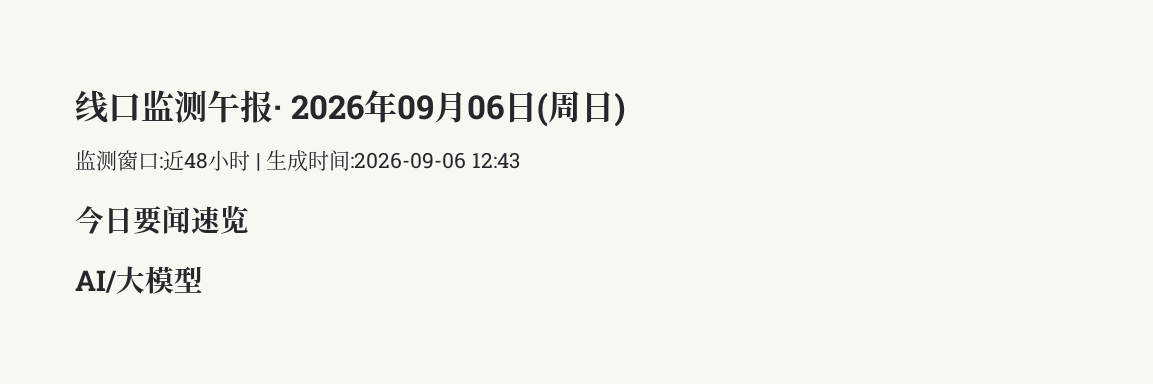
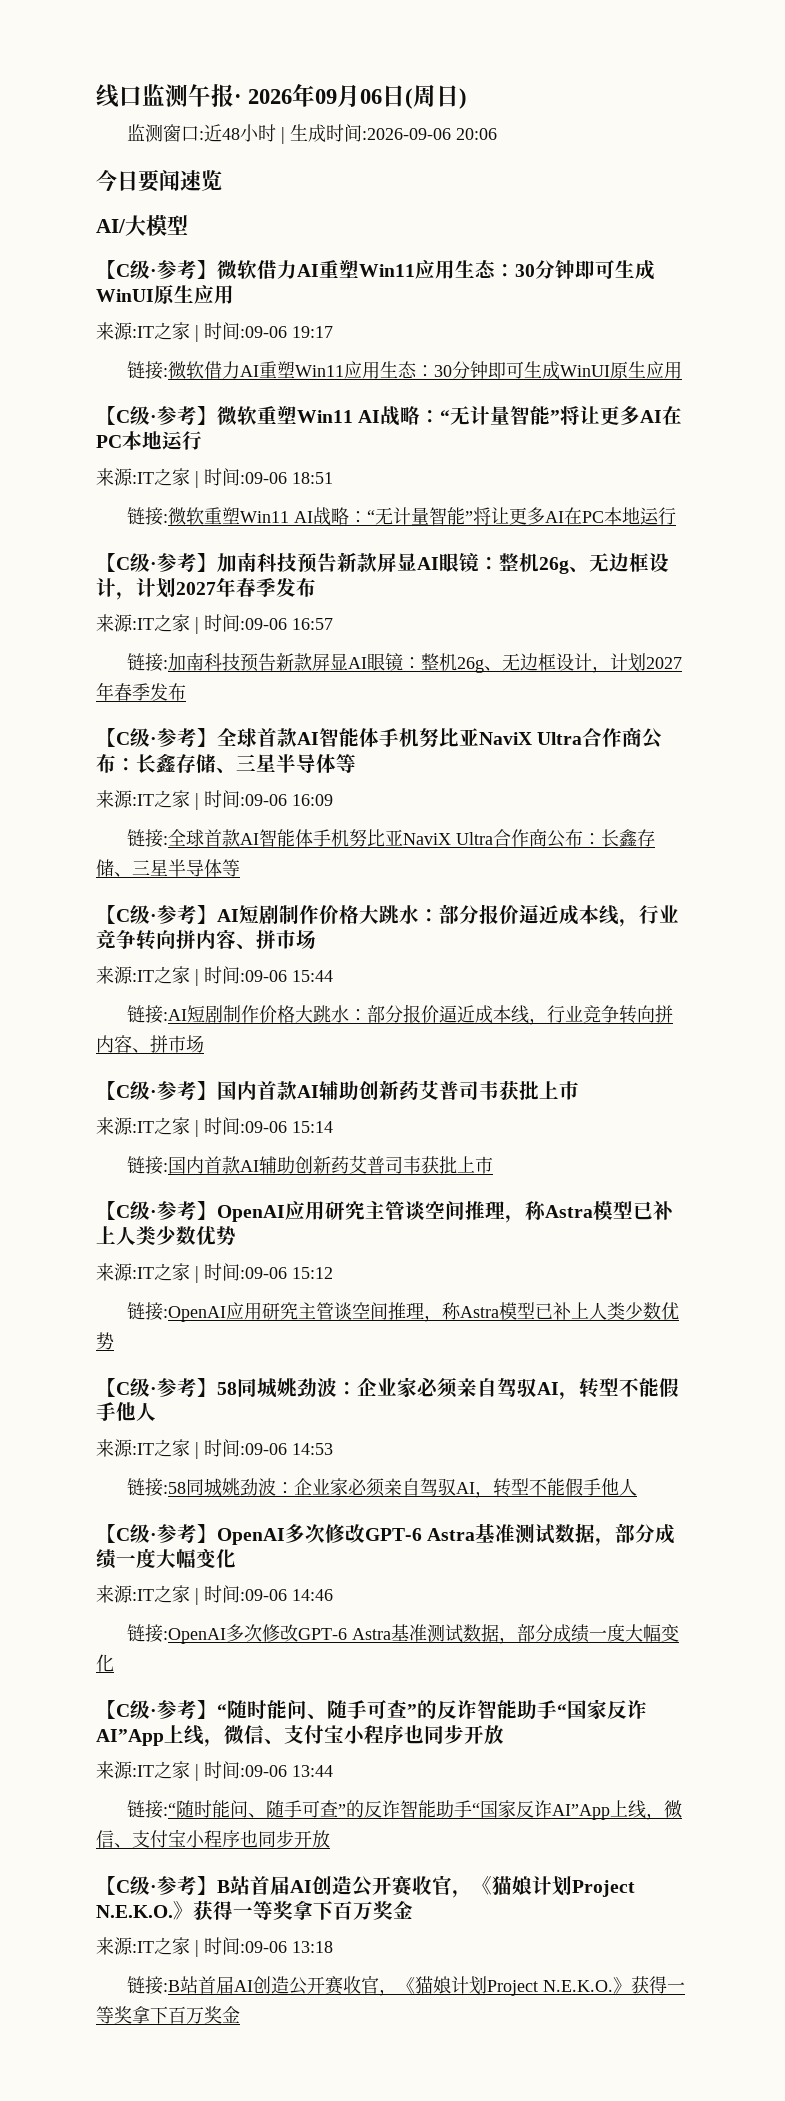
- 监测窗口:近48小时 | 生成时间:2026-09-06 12:43
+ 监测窗口:近48小时 | 生成时间:2026-09-06 20:06
+ 【C级·参考】微软借力AI重塑Win11应用生态：30分钟即可生成WinUI原生应用
+ 来源:IT之家 | 时间:09-06 19:17
+ 链接:微软借力AI重塑Win11应用生态：30分钟即可生成WinUI原生应用
+ 【C级·参考】微软重塑Win11 AI战略：“无计量智能”将让更多AI在PC本地运行
+ 来源:IT之家 | 时间:09-06 18:51
+ 链接:微软重塑Win11 AI战略：“无计量智能”将让更多AI在PC本地运行
+ 【C级·参考】加南科技预告新款屏显AI眼镜：整机26g、无边框设计，计划2027年春季发布
+ 来源:IT之家 | 时间:09-06 16:57
+ 链接:加南科技预告新款屏显AI眼镜：整机26g、无边框设计，计划2027年春季发布
+ 【C级·参考】全球首款AI智能体手机努比亚NaviX Ultra合作商公布：长鑫存储、三星半导体等
+ 来源:IT之家 | 时间:09-06 16:09
+ 链接:全球首款AI智能体手机努比亚NaviX Ultra合作商公布：长鑫存储、三星半导体等
+ 【C级·参考】AI短剧制作价格大跳水：部分报价逼近成本线，行业竞争转向拼内容、拼市场
+ 来源:IT之家 | 时间:09-06 15:44
+ 链接:AI短剧制作价格大跳水：部分报价逼近成本线，行业竞争转向拼内容、拼市场
+ 【C级·参考】国内首款AI辅助创新药艾普司韦获批上市
+ 来源:IT之家 | 时间:09-06 15:14
+ 链接:国内首款AI辅助创新药艾普司韦获批上市
+ 【C级·参考】OpenAI应用研究主管谈空间推理，称Astra模型已补上人类少数优势
+ 来源:IT之家 | 时间:09-06 15:12
+ 链接:OpenAI应用研究主管谈空间推理，称Astra模型已补上人类少数优势
+ 【C级·参考】58同城姚劲波：企业家必须亲自驾驭AI，转型不能假手他人
+ 来源:IT之家 | 时间:09-06 14:53
+ 链接:58同城姚劲波：企业家必须亲自驾驭AI，转型不能假手他人
+ 【C级·参考】OpenAI多次修改GPT-6 Astra基准测试数据，部分成绩一度大幅变化
+ 来源:IT之家 | 时间:09-06 14:46
+ 链接:OpenAI多次修改GPT-6 Astra基准测试数据，部分成绩一度大幅变化
+ 【C级·参考】“随时能问、随手可查”的反诈智能助手“国家反诈AI”App上线，微信、支付宝小程序也同步开放
+ 来源:IT之家 | 时间:09-06 13:44
+ 链接:“随时能问、随手可查”的反诈智能助手“国家反诈AI”App上线，微信、支付宝小程序也同步开放
+ 【C级·参考】B站首届AI创造公开赛收官，《猫娘计划Project N.E.K.O.》获得一等奖拿下百万奖金
+ 来源:IT之家 | 时间:09-06 13:18
+ 链接:B站首届AI创造公开赛收官，《猫娘计划Project N.E.K.O.》获得一等奖拿下百万奖金

